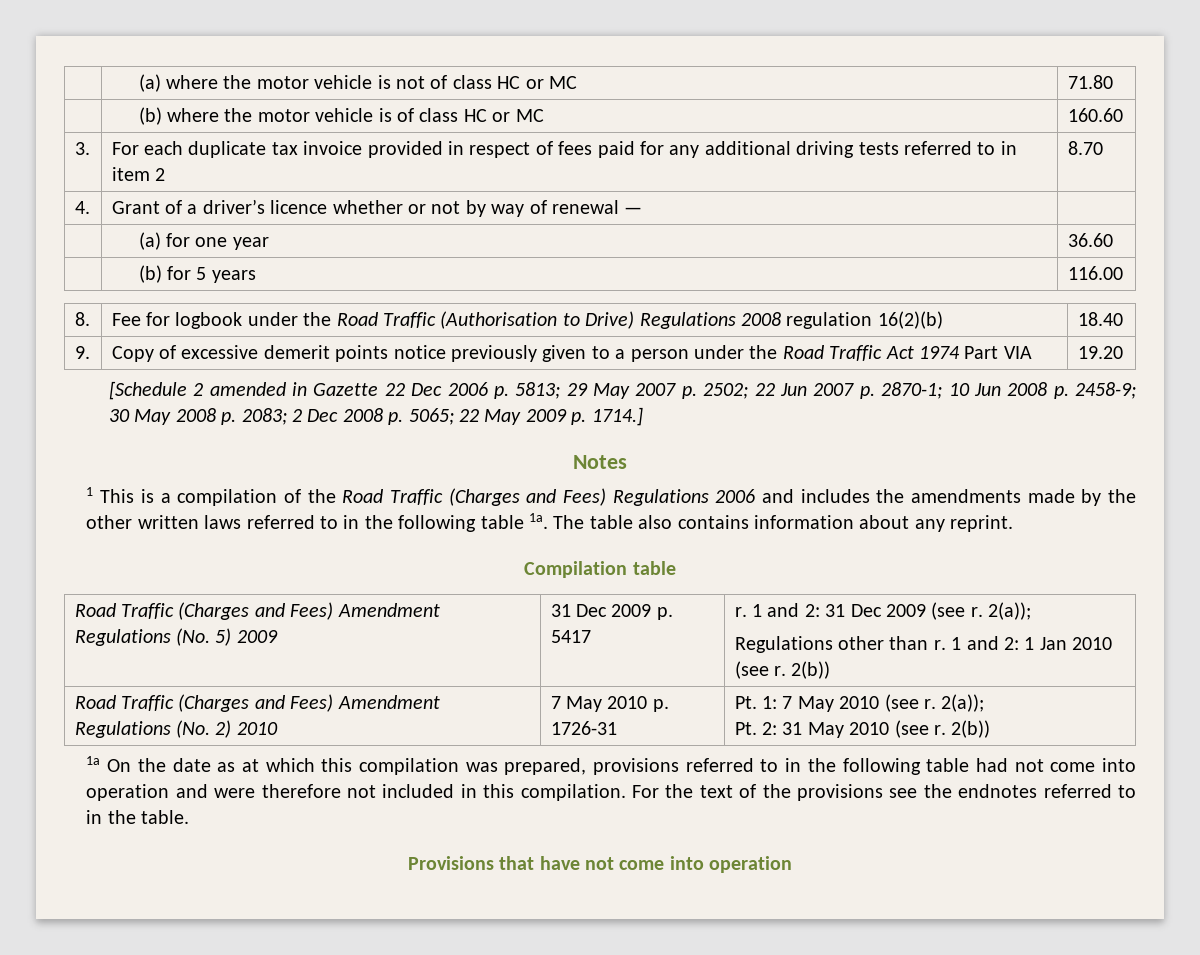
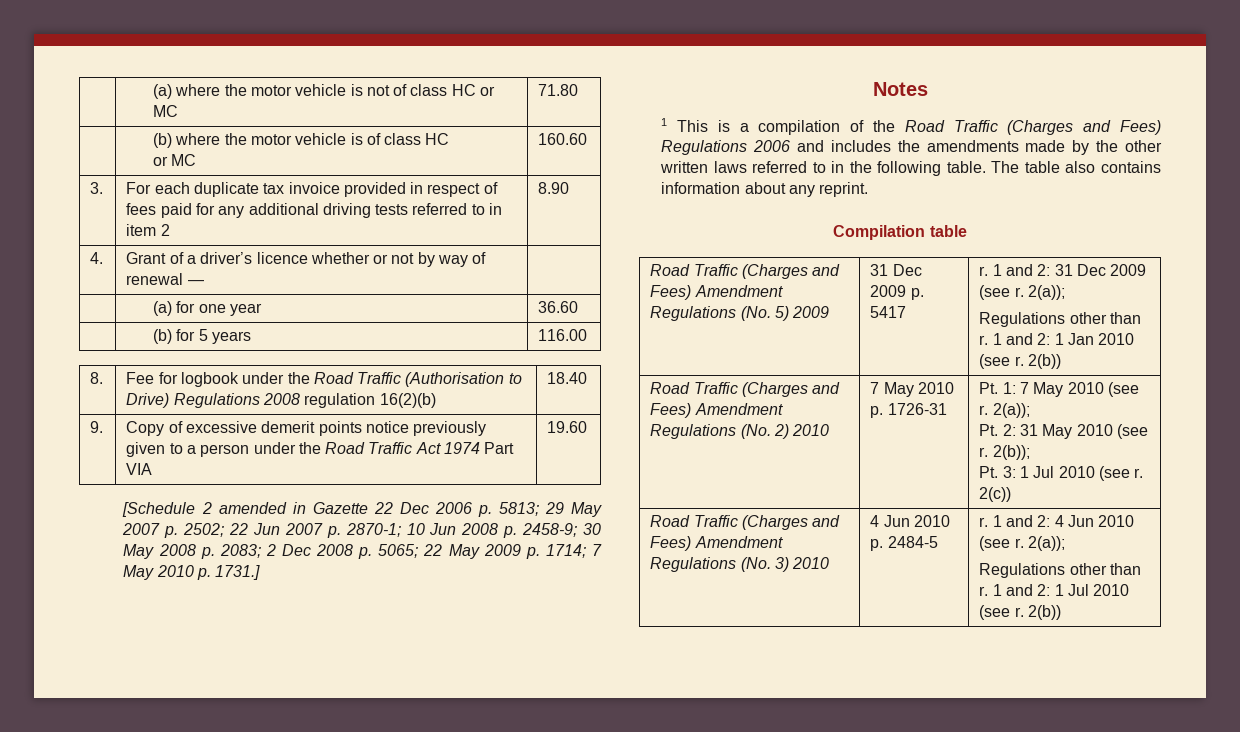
- | (b) where the motor vehicle is of class HC or MC | 160.60
+ | (b) where the motor vehicle is of class HC
+ or MC | 160.60
- 3. | For each duplicate tax invoice provided in respect of fees paid for any additional driving tests referred to in item 2 | 8.70
+ 3. | For each duplicate tax invoice provided in respect of fees paid for any additional driving tests referred to in item 2 | 8.90
- 9. | Copy of excessive demerit points notice previously given to a person under the Road Traffic Act 1974 Part VIA | 19.20
+ 9. | Copy of excessive demerit points notice previously given to a person under the Road Traffic Act 1974 Part VIA | 19.60
- [Schedule 2 amended in Gazette 22 Dec 2006 p. 5813; 29 May 2007 p. 2502; 22 Jun 2007 p. 2870-1; 10 Jun 2008 p. 2458-9; 30 May 2008 p. 2083; 2 Dec 2008 p. 5065; 22 May 2009 p. 1714.]
+ [Schedule 2 amended in Gazette 22 Dec 2006 p. 5813; 29 May 2007 p. 2502; 22 Jun 2007 p. 2870-1; 10 Jun 2008 p. 2458-9; 30 May 2008 p. 2083; 2 Dec 2008 p. 5065; 22 May 2009 p. 1714; 7 May 2010 p. 1731.]
- 1 This is a compilation of the Road Traffic (Charges and Fees) Regulations 2006 and includes the amendments made by the other written laws referred to in the following table 1a.
+ 1 This is a compilation of the Road Traffic (Charges and Fees) Regulations 2006 and includes the amendments made by the other written laws referred to in the following table.
  Road Traffic (Charges and Fees) Amendment Regulations (No. 2) 2010 | 7 May 2010 p. 1726-31 | Pt. 1: 7 May 2010 (see r. 2(a));
- Pt. 2: 31 May 2010 (see r. 2(b))
- 1a On the date as at which this compilation was prepared, provisions referred to in the following table had not come into operation and were therefore not included in this compilation. For the text of the provisions see the endnotes referred to in the table.
- Provisions that have not come into operation
+ Pt. 2: 31 May 2010 (see r. 2(b));
+ Pt. 3: 1 Jul 2010 (see r. 2(c))
+ Road Traffic (Charges and Fees) Amendment Regulations (No. 3) 2010 | 4 Jun 2010 p. 2484-5 | r. 1 and 2: 4 Jun 2010 (see r. 2(a));
+ Regulations other than r. 1 and 2: 1 Jul 2010 (see r. 2(b))

